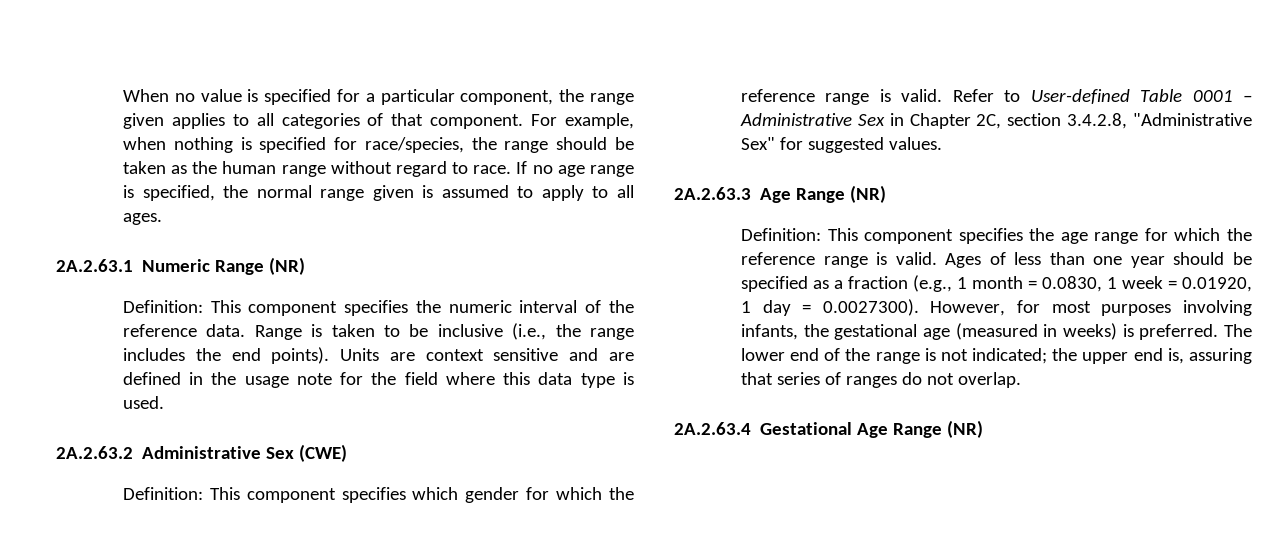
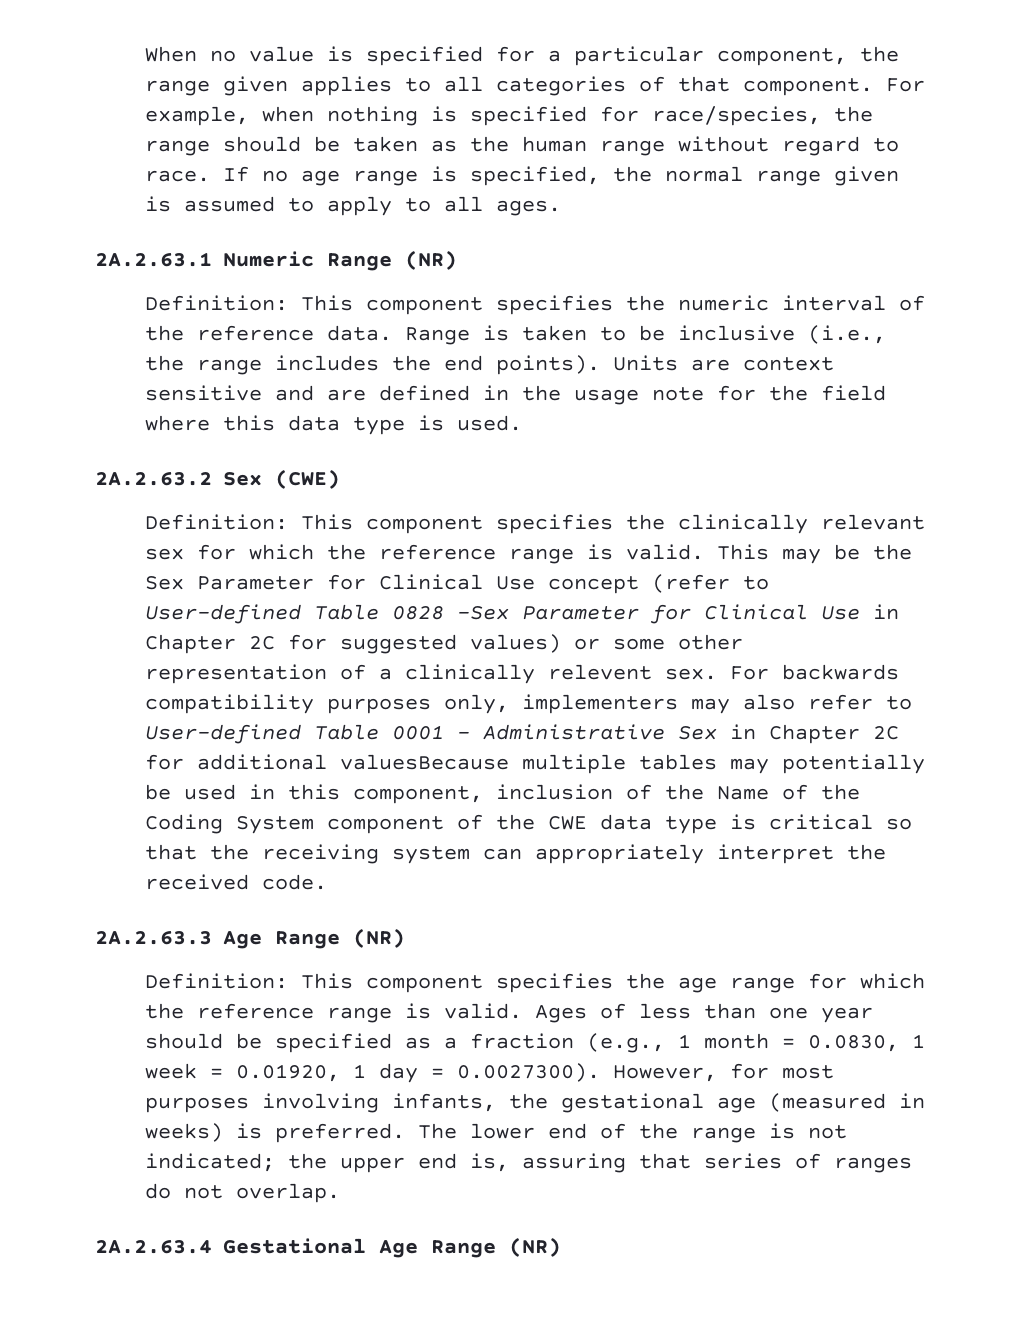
- 2A.2.63.2 Administrative Sex (CWE)
+ 2A.2.63.2 Sex (CWE)
- Definition: This component specifies which gender for which the reference range is valid. Refer to User-defined Table 0001 – Administrative Sex in Chapter 2C, section 3.4.2.8, "Administrative Sex" for suggested values.
+ Definition: This component specifies the clinically relevant sex for which the reference range is valid. This may be the Sex Parameter for Clinical Use concept (refer to User-defined Table 0828 –Sex Parameter for Clinical Use in Chapter 2C for suggested values) or some other representation of a clinically relevent sex. For backwards compatibility purposes only, implementers may also refer to User-defined Table 0001 – Administrative Sex in Chapter 2C for additional valuesBecause multiple tables may potentially be used in this component, inclusion of the Name of the Coding System component of the CWE data type is critical so that the receiving system can appropriately interpret the received code.

